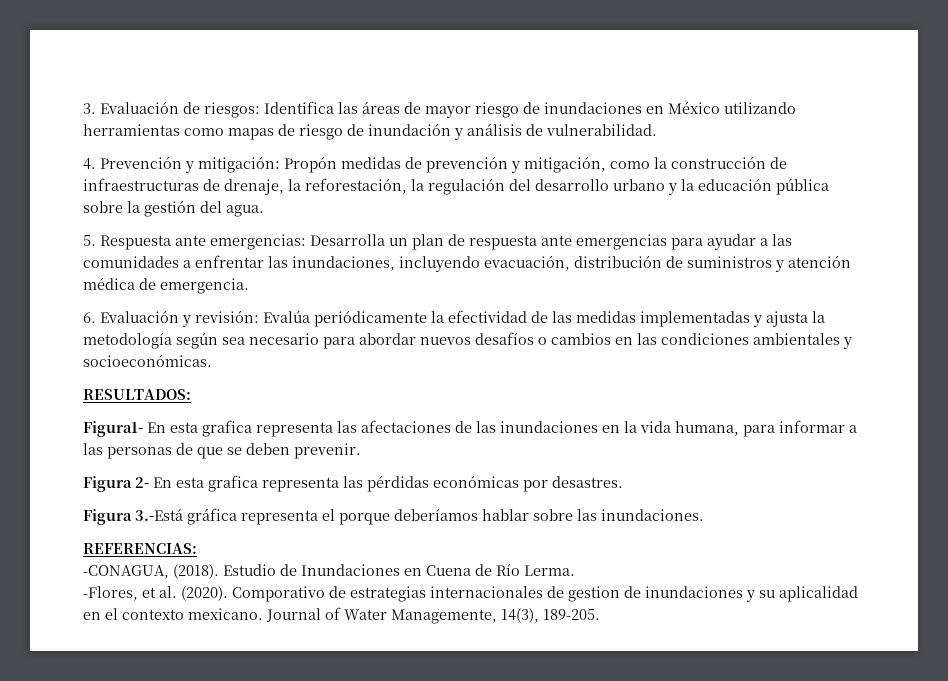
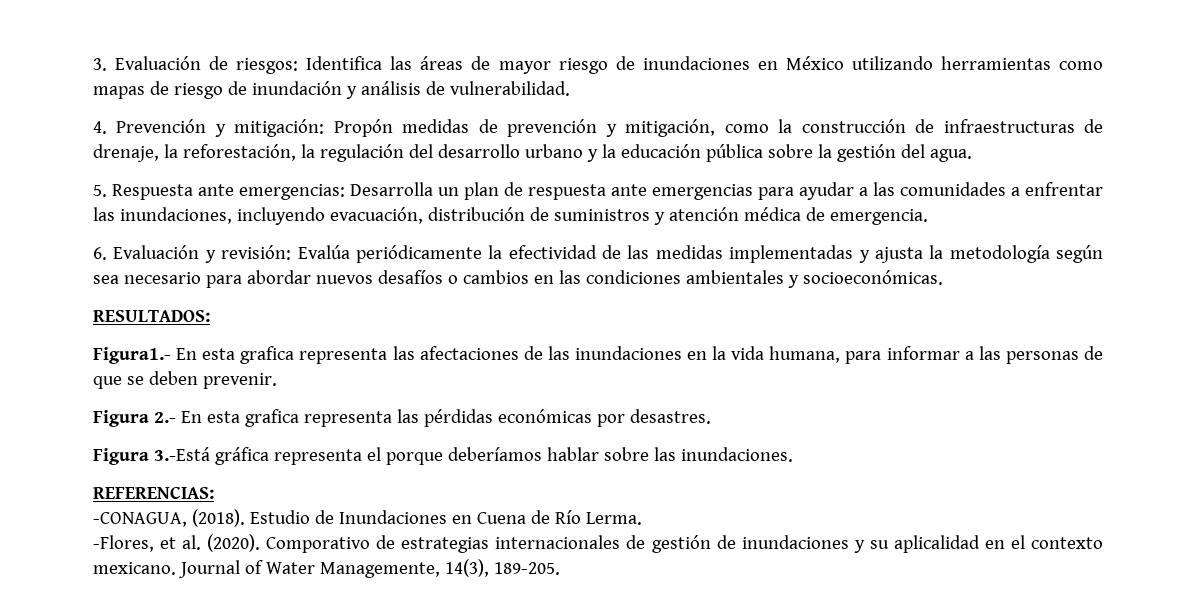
- Figura1- En esta grafica representa las afectaciones de las inundaciones en la vida humana, para informar a las personas de que se deben prevenir.
+ Figura1.- En esta grafica representa las afectaciones de las inundaciones en la vida humana, para informar a las personas de que se deben prevenir.
- Figura 2- En esta grafica representa las pérdidas económicas por desastres.
+ Figura 2.- En esta grafica representa las pérdidas económicas por desastres.
- Comporativo de estrategias internacionales de gestion de inundaciones y su aplicalidad en el contexto mexicano.
+ Comporativo de estrategias internacionales de gestión de inundaciones y su aplicalidad en el contexto mexicano.

